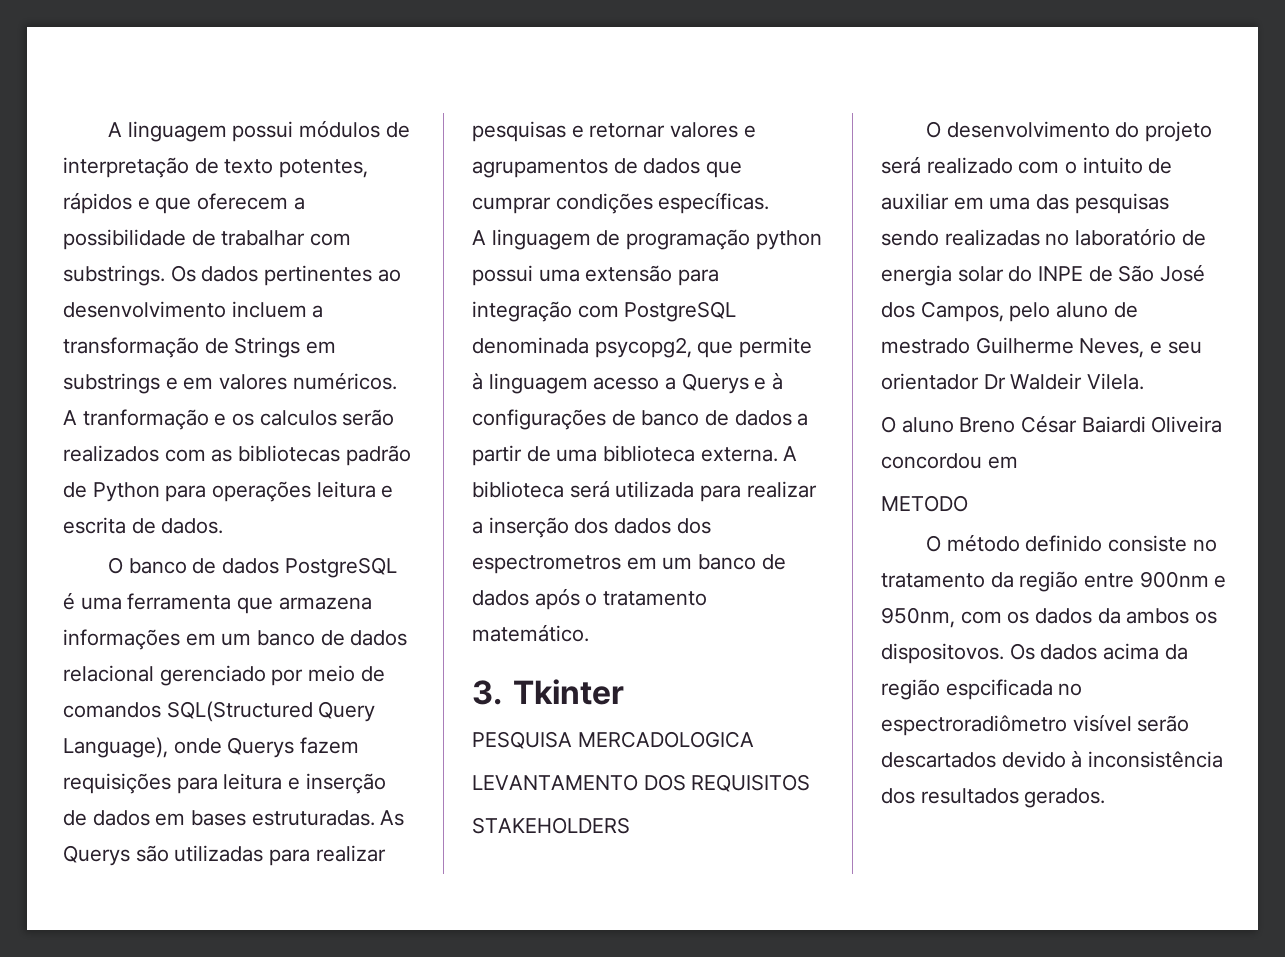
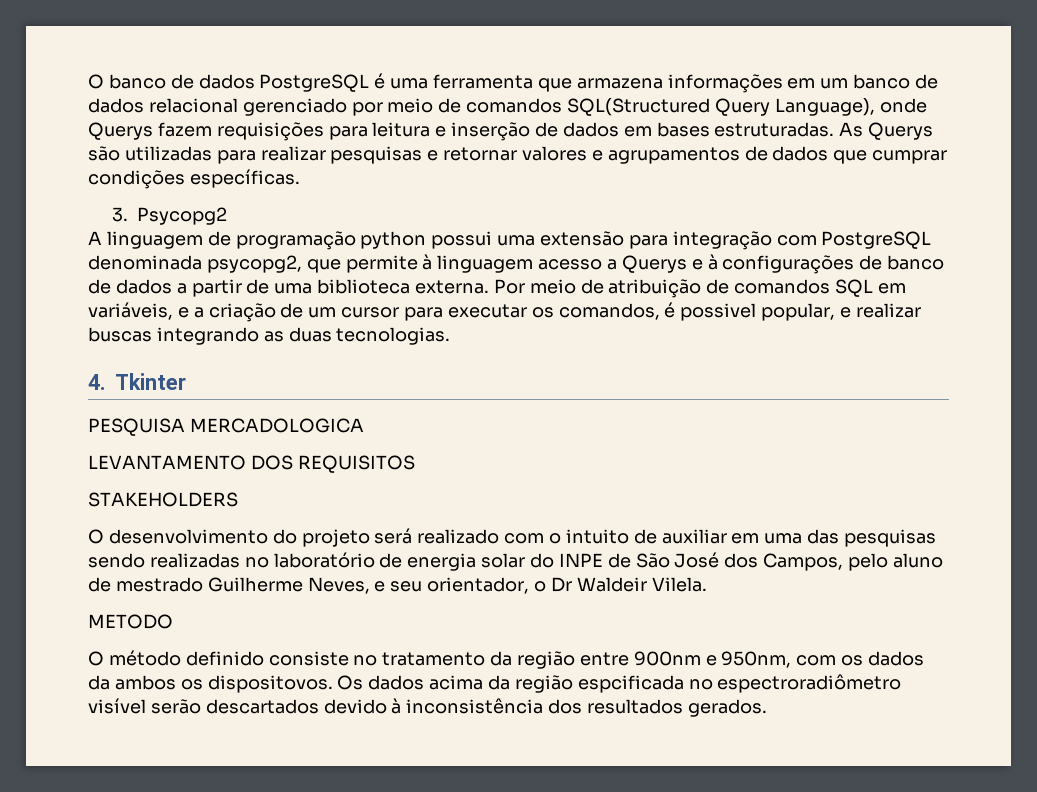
- A linguagem possui módulos de interpretação de texto potentes, rápidos e que oferecem a possibilidade de trabalhar com substrings. Os dados pertinentes ao desenvolvimento incluem a transformação de Strings em substrings e em valores numéricos. A tranformação e os calculos serão realizados com as bibliotecas padrão de Python para operações leitura e escrita de dados.
+ 3. Psycopg2
- A biblioteca será utilizada para realizar a inserção dos dados dos espectrometros em um banco de dados após o tratamento matemático.
- 3. Tkinter
+ Por meio de atribuição de comandos SQL em variáveis, e a criação de um cursor para executar os comandos, é possivel popular, e realizar buscas integrando as duas tecnologias.
+ 4. Tkinter
- O desenvolvimento do projeto será realizado com o intuito de auxiliar em uma das pesquisas sendo realizadas no laboratório de energia solar do INPE de São José dos Campos, pelo aluno de mestrado Guilherme Neves, e seu orientador Dr Waldeir Vilela.
+ O desenvolvimento do projeto será realizado com o intuito de auxiliar em uma das pesquisas sendo realizadas no laboratório de energia solar do INPE de São José dos Campos, pelo aluno de mestrado Guilherme Neves, e seu orientador, o Dr Waldeir Vilela.
- O aluno Breno César Baiardi Oliveira concordou em

